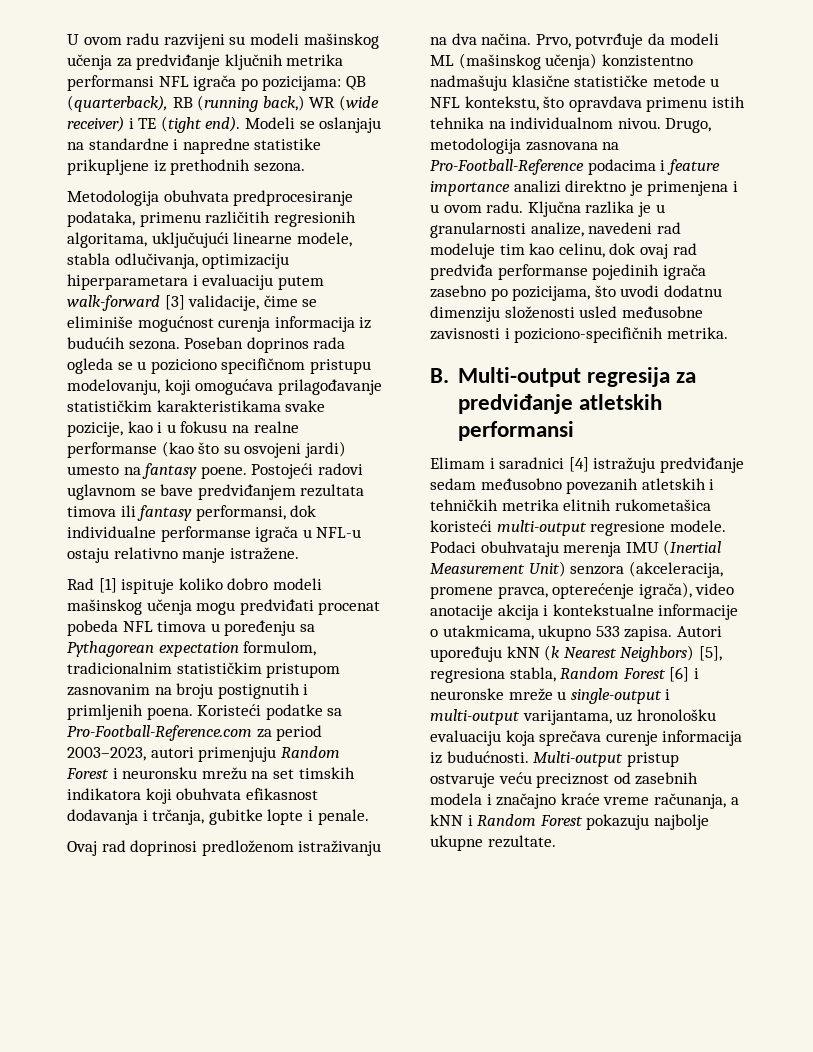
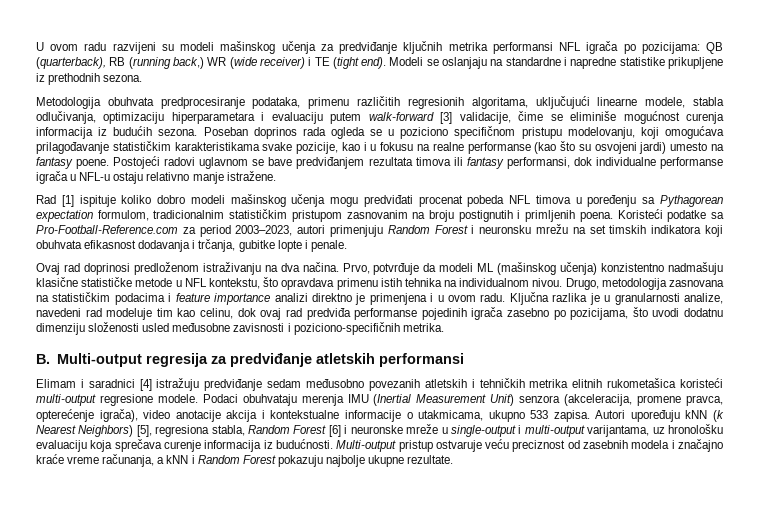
- Drugo, metodologija zasnovana na Pro-Football-Reference podacima i feature importance analizi direktno je primenjena i u ovom radu.
+ Drugo, metodologija zasnovana na statističkim podacima i feature importance analizi direktno je primenjena i u ovom radu.

